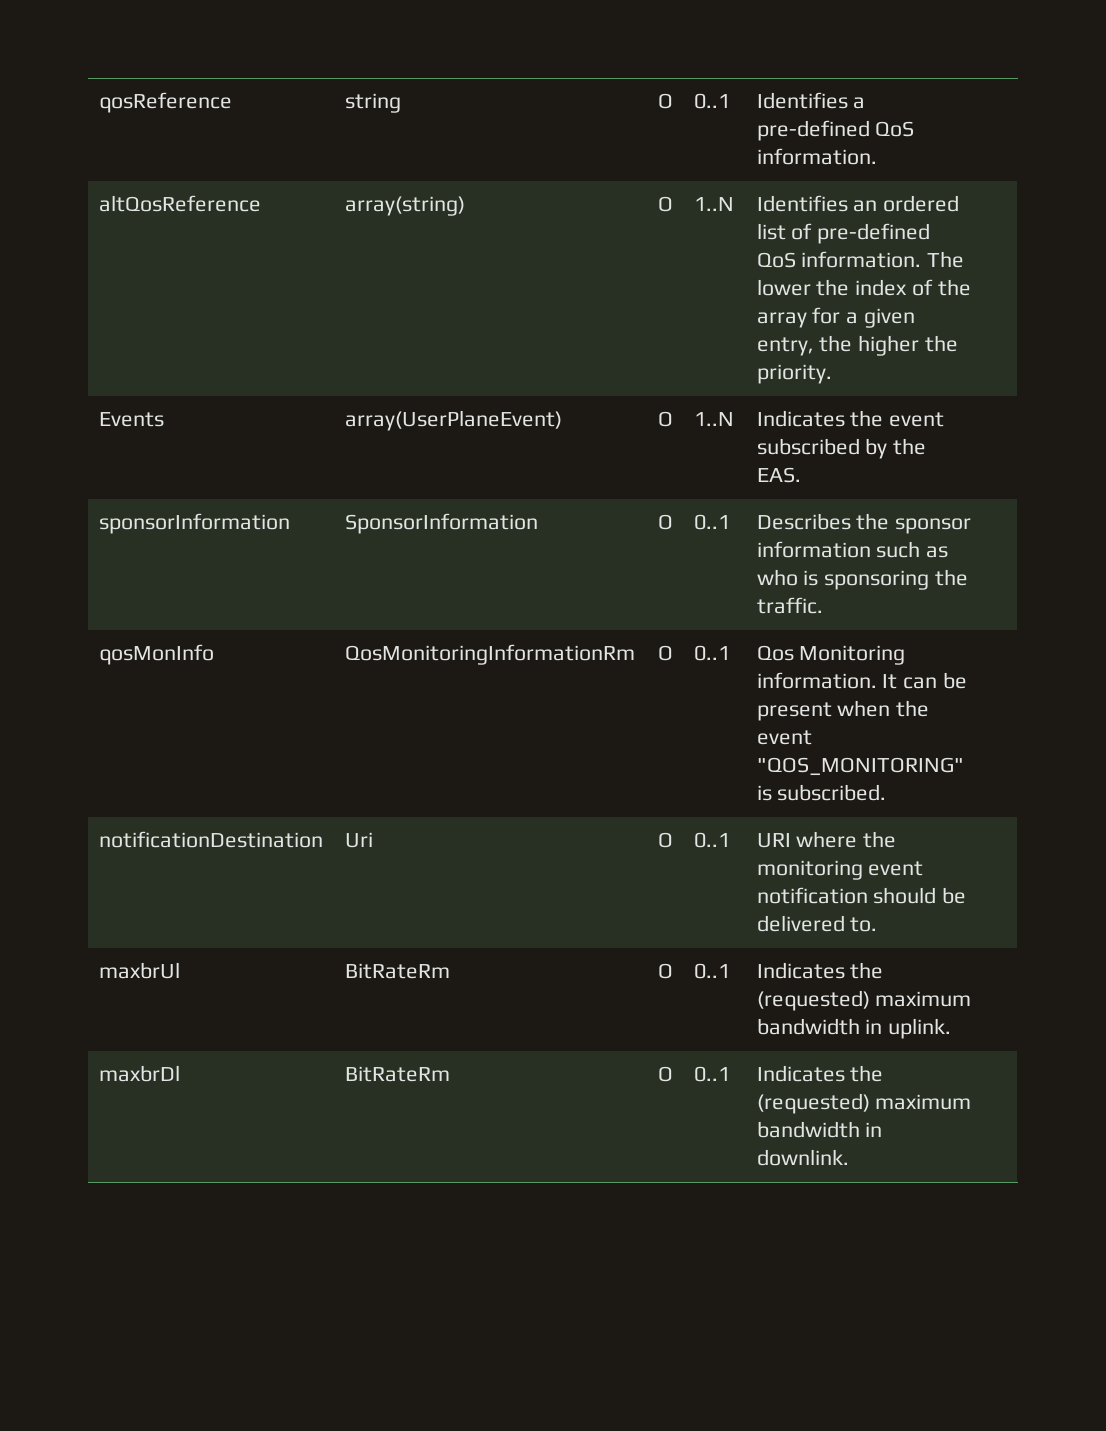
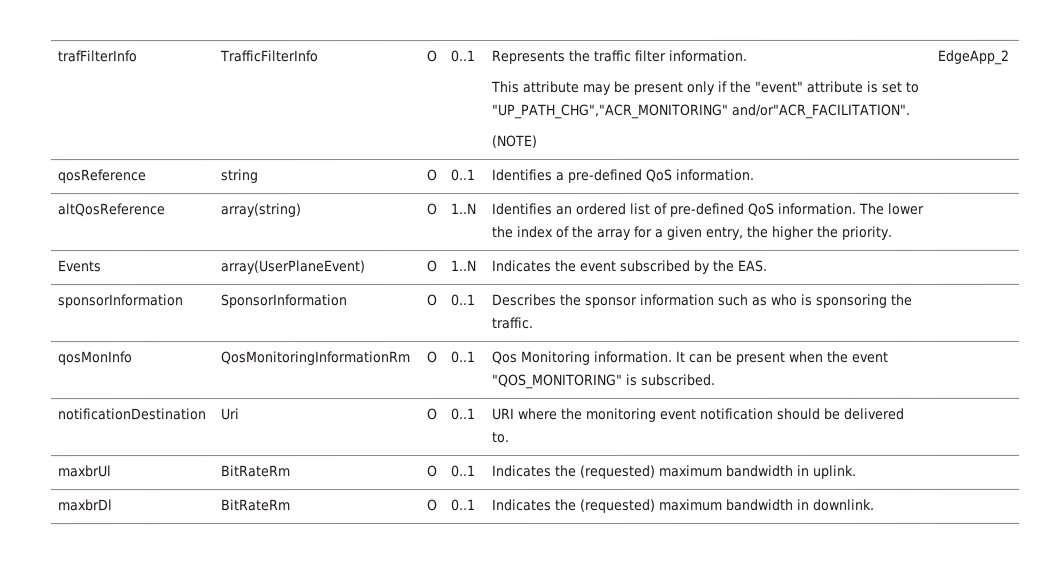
+ trafFilterInfo | TrafficFilterInfo | O | 0..1 | Represents the traffic filter information.
+ This attribute may be present only if the "event" attribute is set to "UP_PATH_CHG","ACR_MONITORING" and/or"ACR_FACILITATION".
+ (NOTE) | EdgeApp_2

